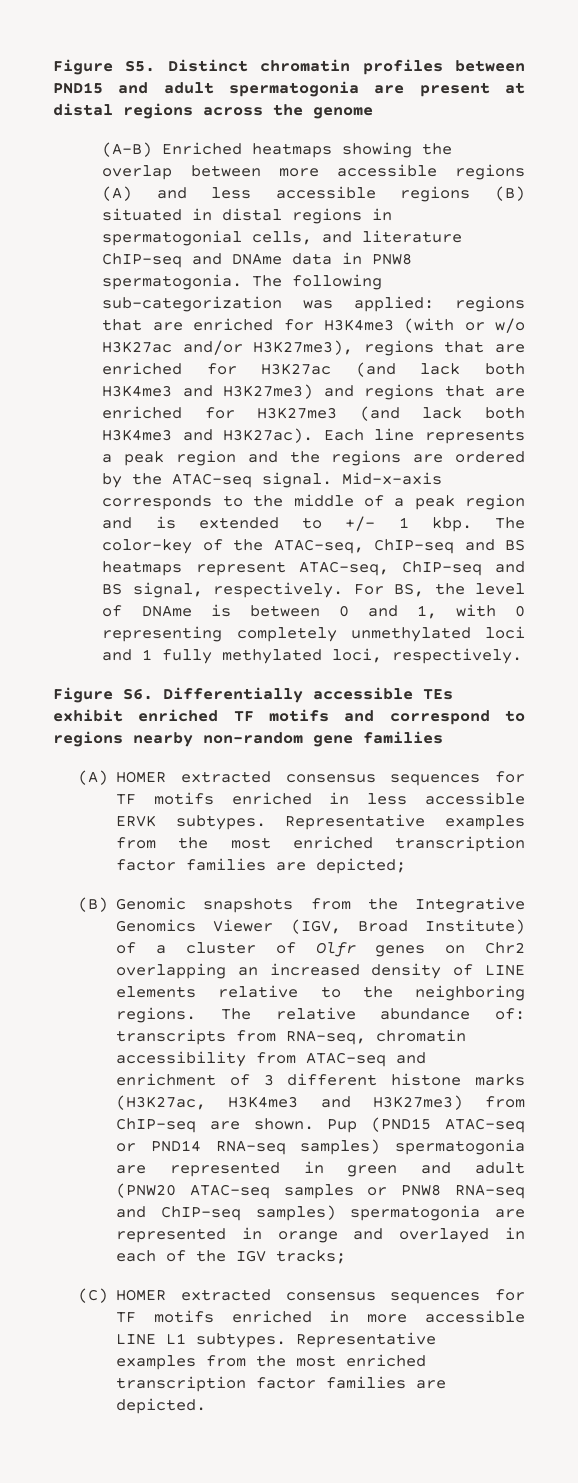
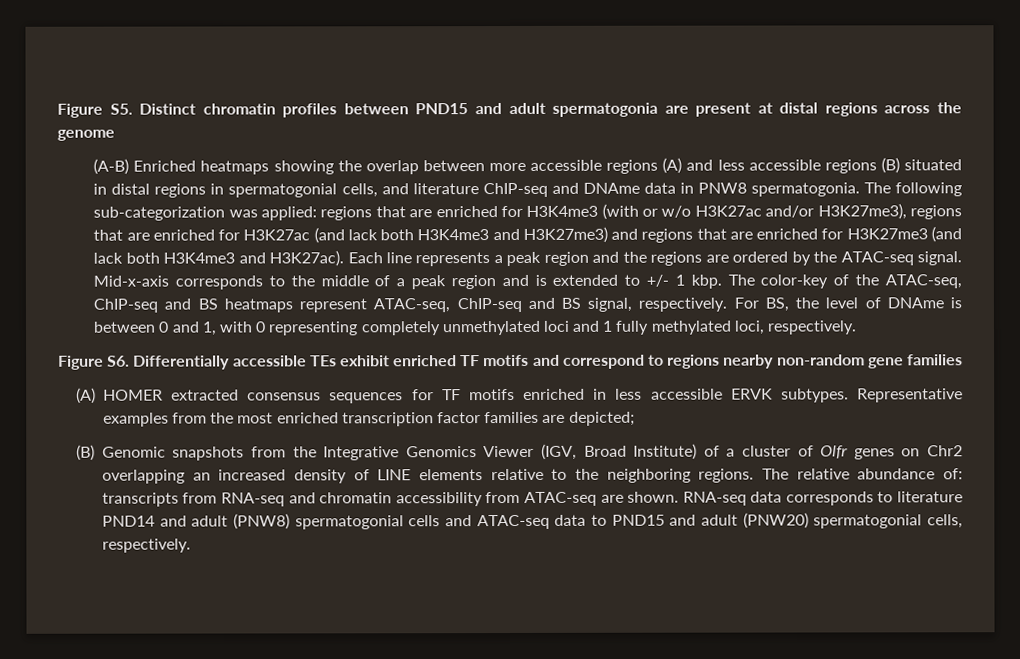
- The relative abundance of: transcripts from RNA-seq, chromatin accessibility from ATAC-seq and enrichment of 3 different histone marks (H3K27ac, H3K4me3 and H3K27me3) from ChIP-seq are shown. Pup (PND15 ATAC-seq or PND14 RNA-seq samples) spermatogonia are represented in green and adult (PNW20 ATAC-seq samples or PNW8 RNA-seq and ChIP-seq samples) spermatogonia are represented in orange and overlayed in each of the IGV tracks;
- (C) HOMER extracted consensus sequences for TF motifs enriched in more accessible LINE L1 subtypes. Representative examples from the most enriched transcription factor families are depicted.
+ The relative abundance of: transcripts from RNA-seq and chromatin accessibility from ATAC-seq are shown. RNA-seq data corresponds to literature PND14 and adult (PNW8) spermatogonial cells and ATAC-seq data to PND15 and adult (PNW20) spermatogonial cells, respectively.

